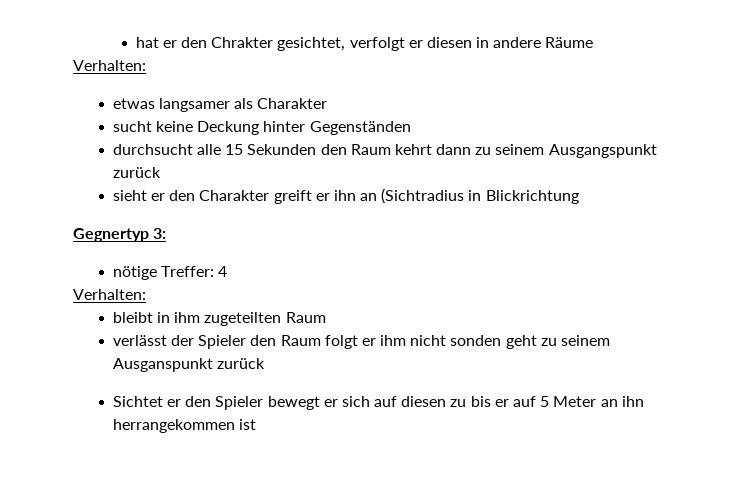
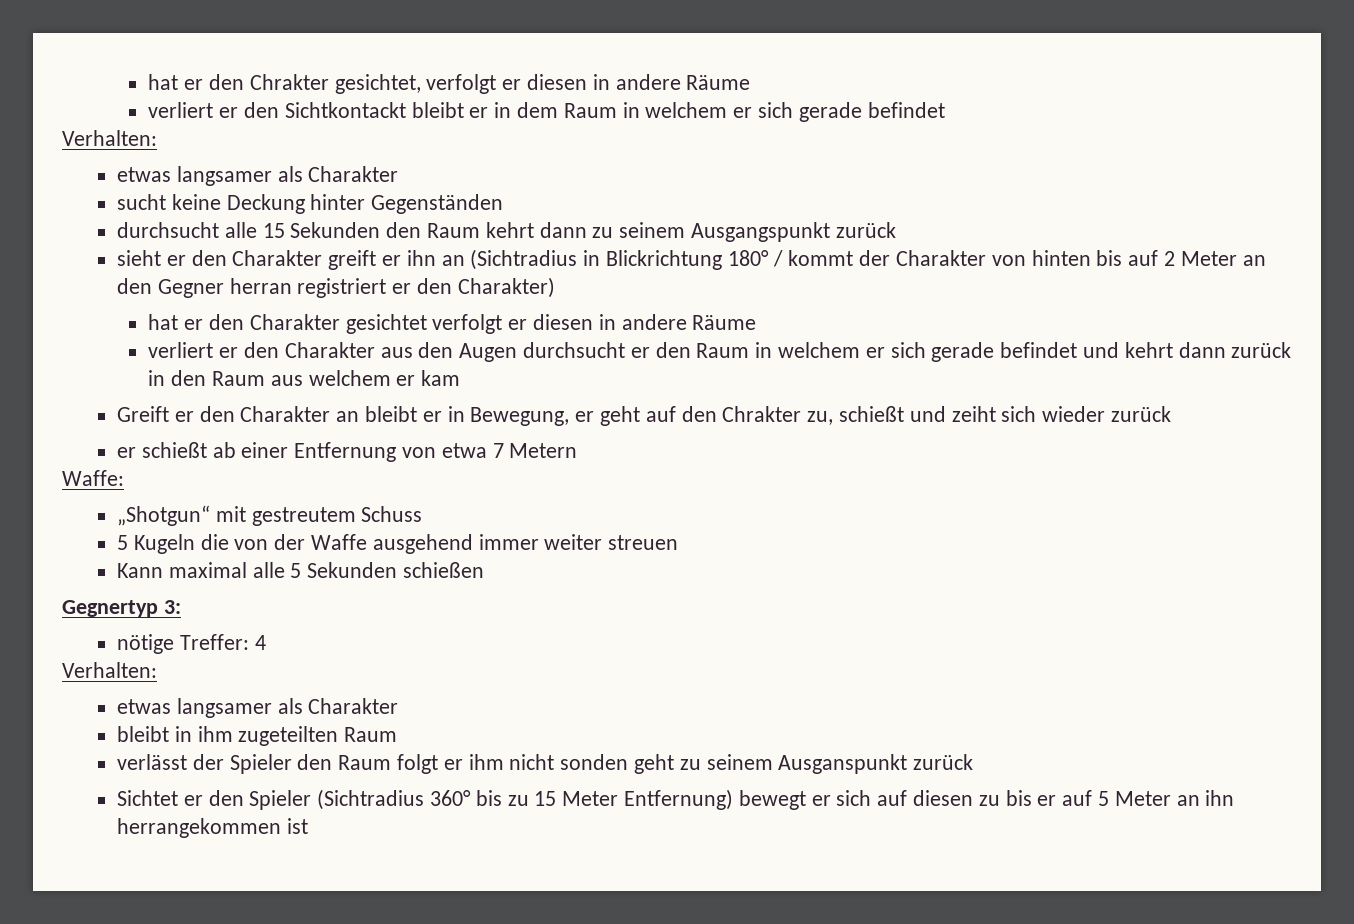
+ verliert er den Sichtkontackt bleibt er in dem Raum in welchem er sich gerade befindet
- sieht er den Charakter greift er ihn an (Sichtradius in Blickrichtung
+ sieht er den Charakter greift er ihn an (Sichtradius in Blickrichtung 180° / kommt der Charakter von hinten bis auf 2 Meter an den Gegner herran registriert er den Charakter)
+ hat er den Charakter gesichtet verfolgt er diesen in andere Räume
+ verliert er den Charakter aus den Augen durchsucht er den Raum in welchem er sich gerade befindet und kehrt dann zurück in den Raum aus welchem er kam
+ Greift er den Charakter an bleibt er in Bewegung, er geht auf den Chrakter zu, schießt und zeiht sich wieder zurück
+ er schießt ab einer Entfernung von etwa 7 Metern
+ Waffe:
+ „Shotgun“ mit gestreutem Schuss
+ 5 Kugeln die von der Waffe ausgehend immer weiter streuen
+ Kann maximal alle 5 Sekunden schießen
  nötige Treffer: 4
  Verhalten:
+ etwas langsamer als Charakter
- Sichtet er den Spieler bewegt er sich auf diesen zu bis er auf 5 Meter an ihn herrangekommen ist
+ Sichtet er den Spieler (Sichtradius 360° bis zu 15 Meter Entfernung) bewegt er sich auf diesen zu bis er auf 5 Meter an ihn herrangekommen ist

